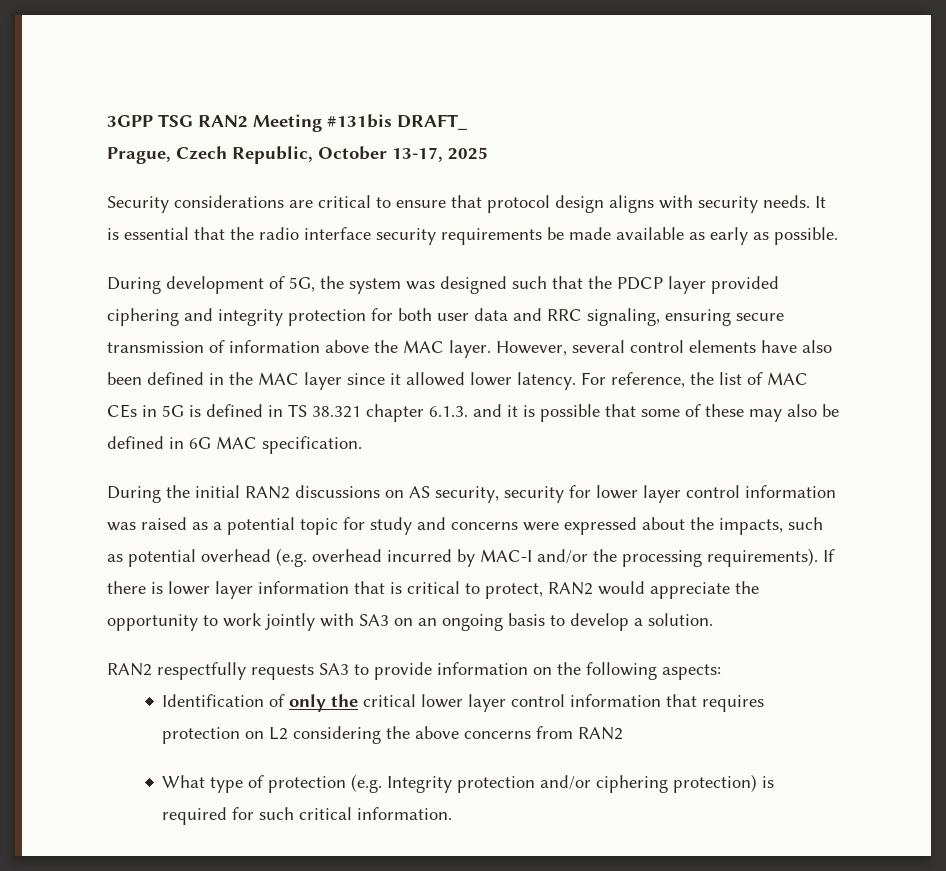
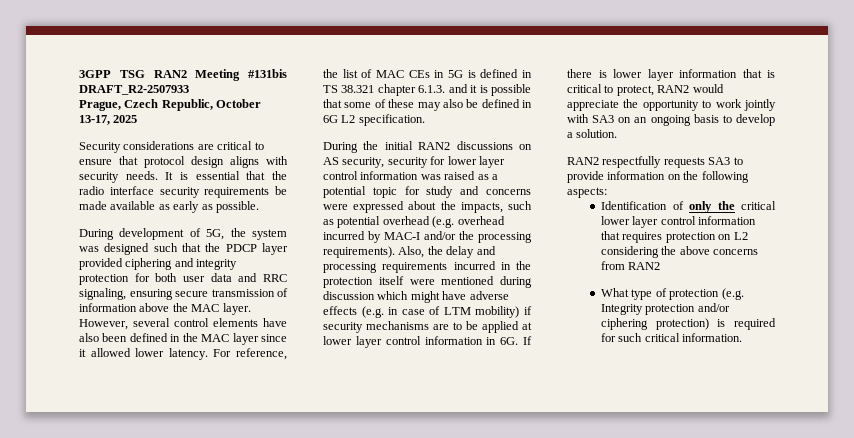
- 3GPP TSG RAN2 Meeting #131bis DRAFT_
+ 3GPP TSG RAN2 Meeting #131bis DRAFT_R2-2507933
- For reference, the list of MAC CEs in 5G is defined in TS 38.321 chapter 6.1.3. and it is possible that some of these may also be defined in 6G MAC specification.
+ For reference, the list of MAC CEs in 5G is defined in TS 38.321 chapter 6.1.3. and it is possible that some of these may also be defined in 6G L2 specification.
+ Also, the delay and processing requirements incurred in the protection itself were mentioned during discussion which might have adverse effects (e.g. in case of LTM mobility) if security mechanisms are to be applied at lower layer control information in 6G.

